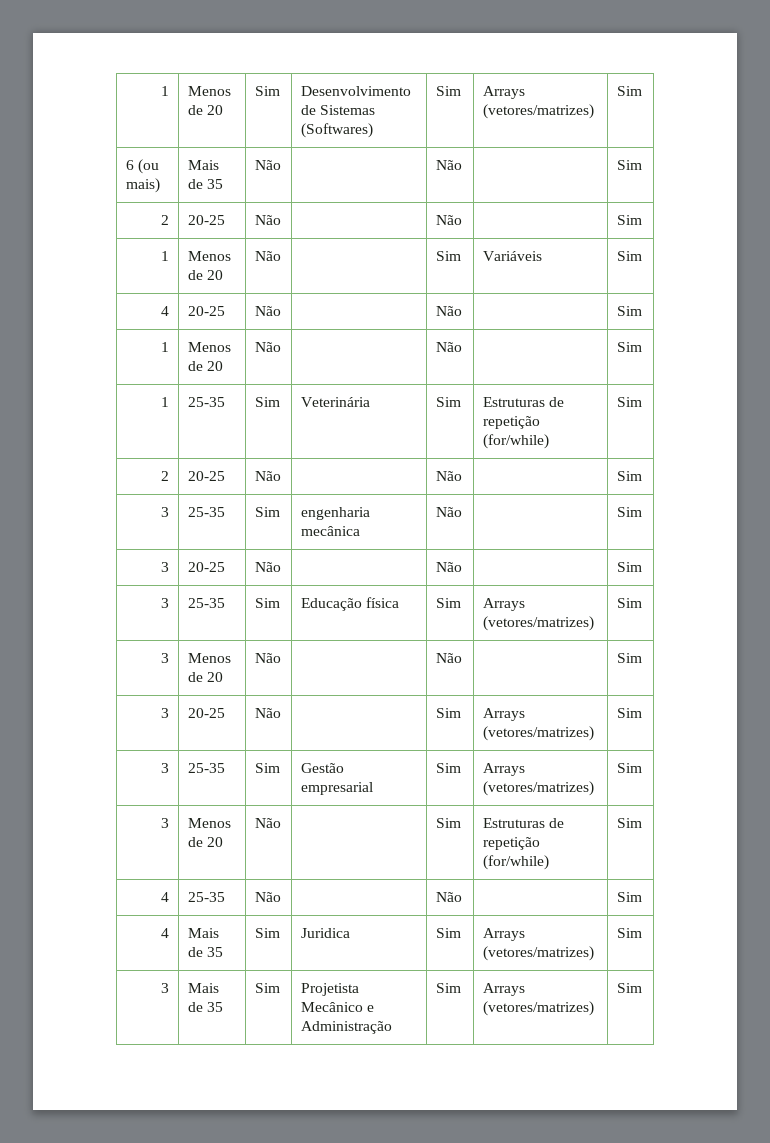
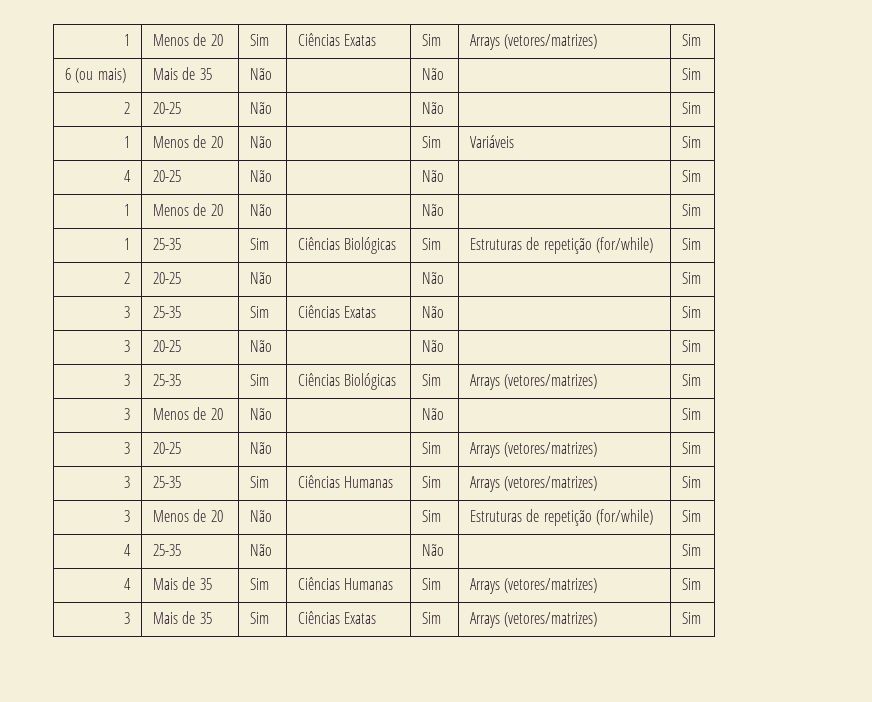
- 1 | Menos de 20 | Sim | Desenvolvimento de Sistemas (Softwares) | Sim | Arrays (vetores/matrizes) | Sim
+ 1 | Menos de 20 | Sim | Ciências Exatas | Sim | Arrays (vetores/matrizes) | Sim
- 1 | 25-35 | Sim | Veterinária | Sim | Estruturas de repetição (for/while) | Sim
+ 1 | 25-35 | Sim | Ciências Biológicas | Sim | Estruturas de repetição (for/while) | Sim
- 3 | 25-35 | Sim | engenharia mecânica | Não | | Sim
+ 3 | 25-35 | Sim | Ciências Exatas | Não | | Sim
- 3 | 25-35 | Sim | Educação física | Sim | Arrays (vetores/matrizes) | Sim
+ 3 | 25-35 | Sim | Ciências Biológicas | Sim | Arrays (vetores/matrizes) | Sim
- 3 | 25-35 | Sim | Gestão empresarial | Sim | Arrays (vetores/matrizes) | Sim
+ 3 | 25-35 | Sim | Ciências Humanas | Sim | Arrays (vetores/matrizes) | Sim
- 4 | Mais de 35 | Sim | Juridica | Sim | Arrays (vetores/matrizes) | Sim
+ 4 | Mais de 35 | Sim | Ciências Humanas | Sim | Arrays (vetores/matrizes) | Sim
- 3 | Mais de 35 | Sim | Projetista Mecânico e Administração | Sim | Arrays (vetores/matrizes) | Sim
+ 3 | Mais de 35 | Sim | Ciências Exatas | Sim | Arrays (vetores/matrizes) | Sim

